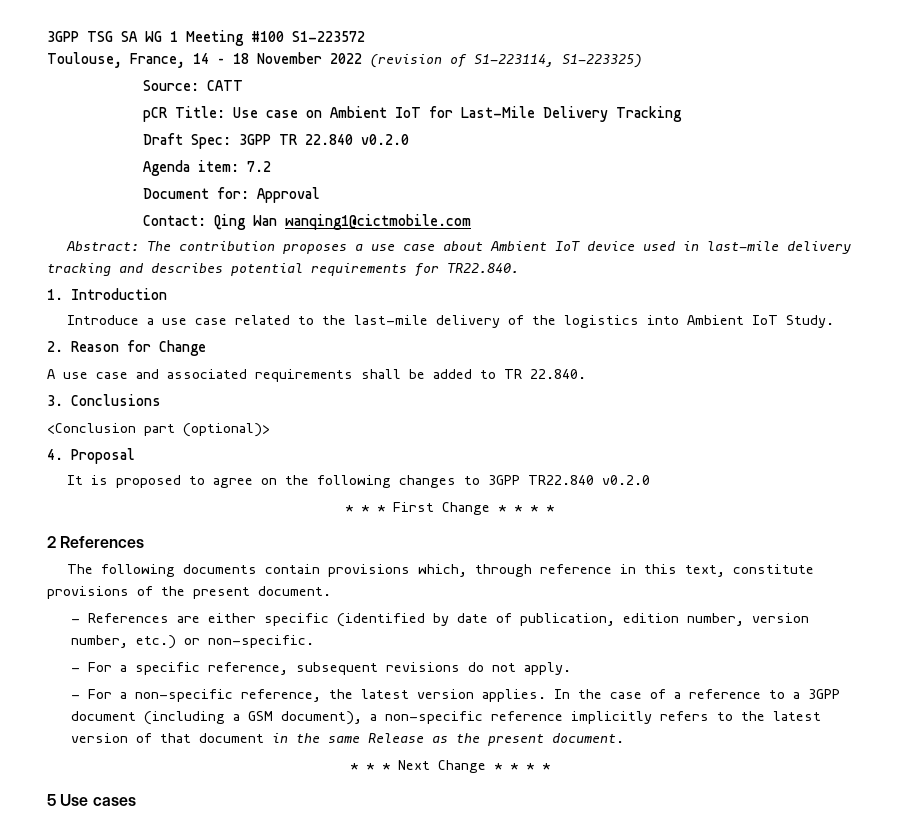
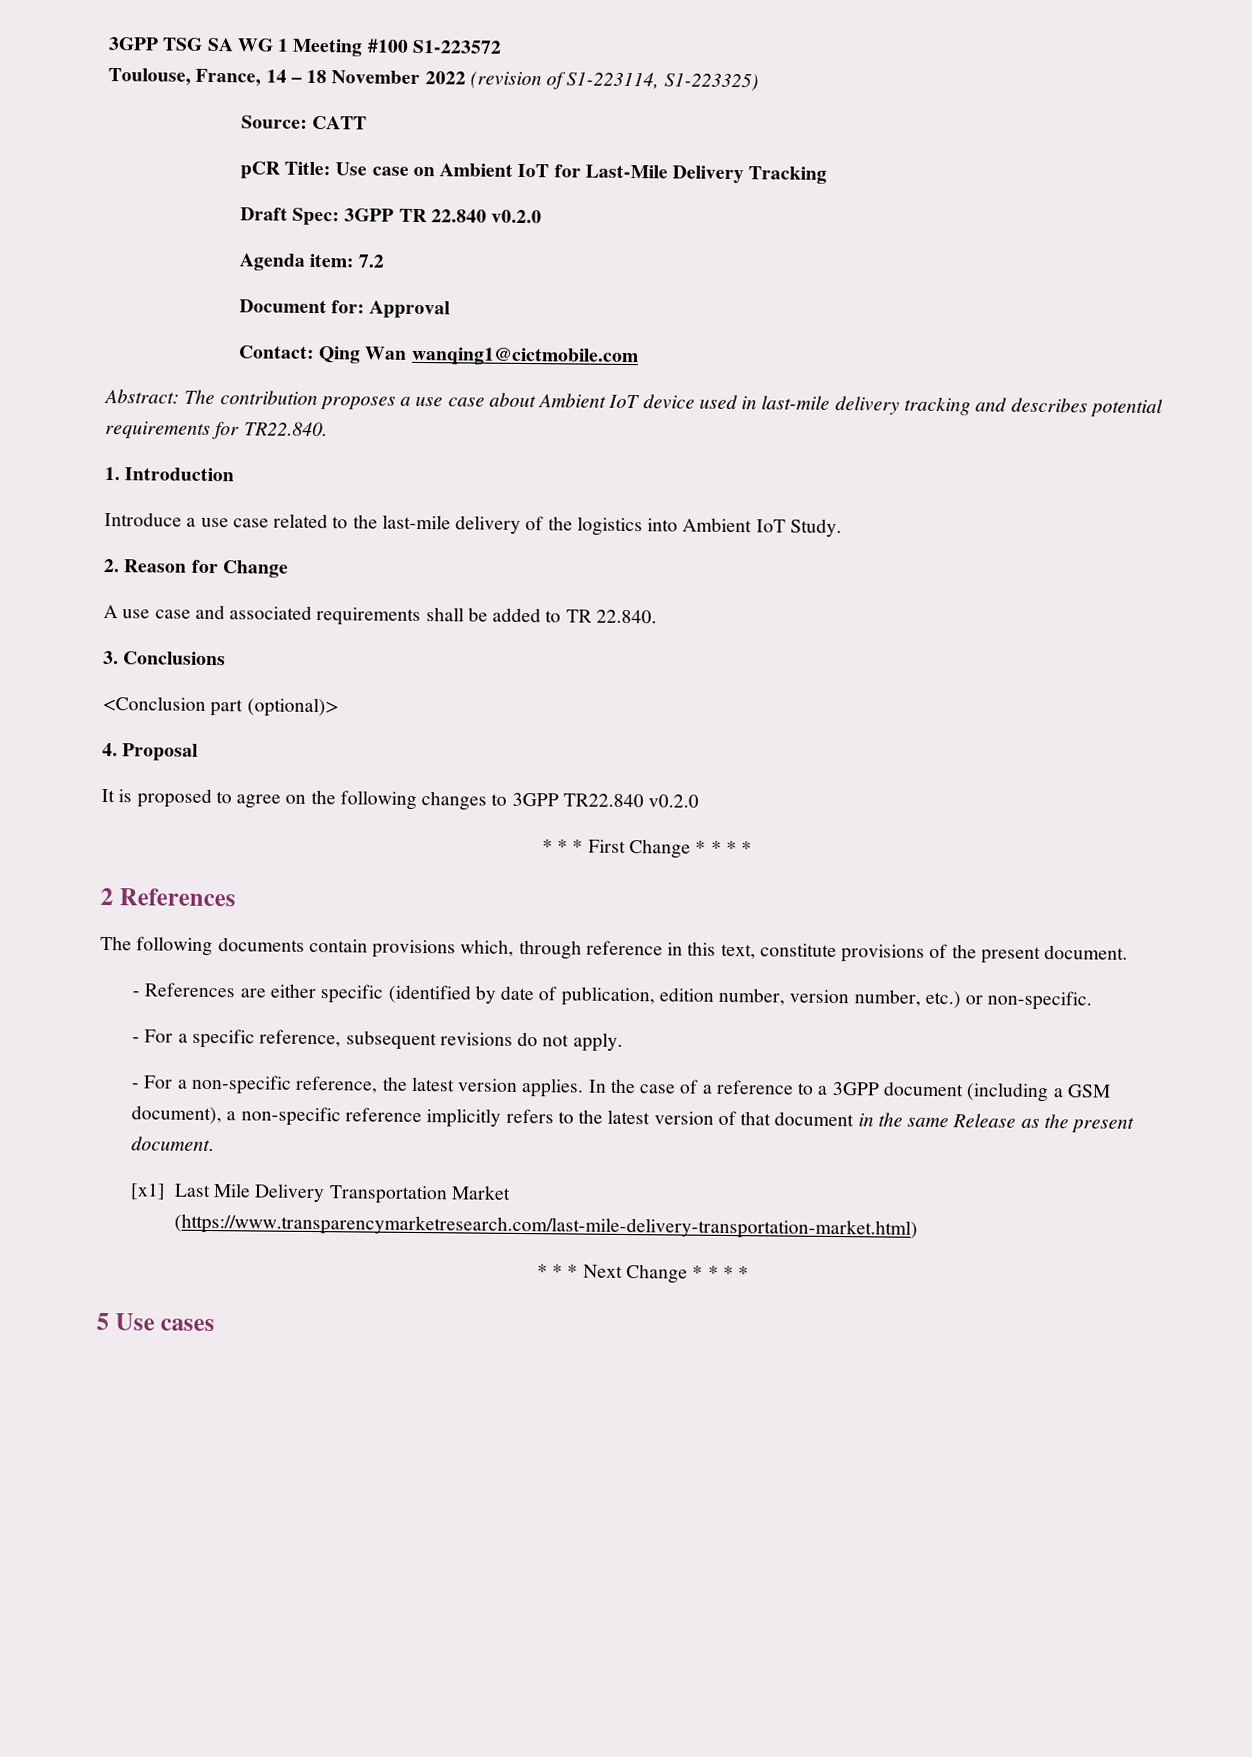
+ [x1] Last Mile Delivery Transportation Market (https://www.transparencymarketresearch.com/last-mile-delivery-transportation-market.html)

